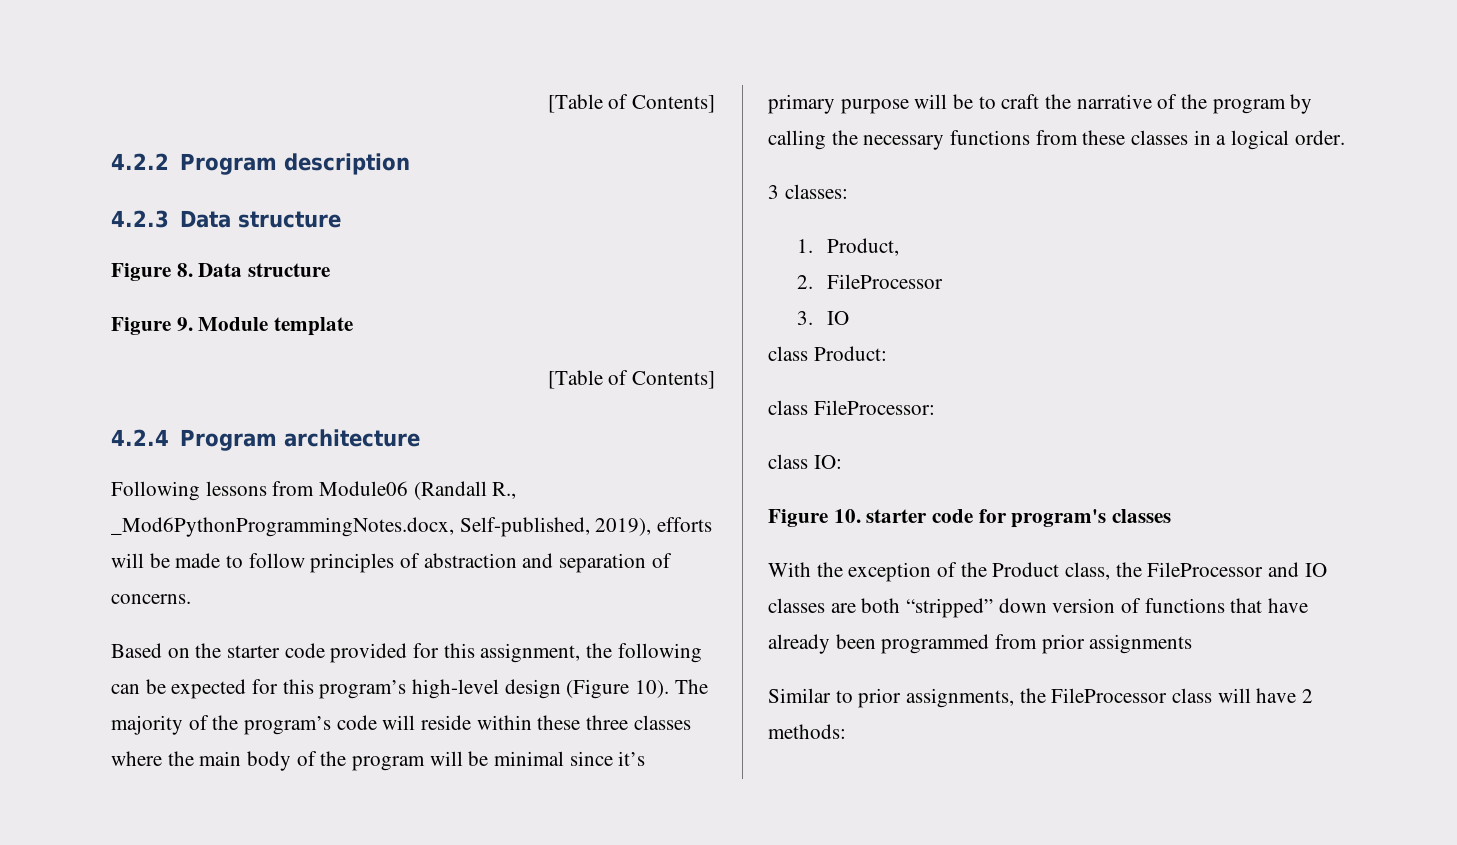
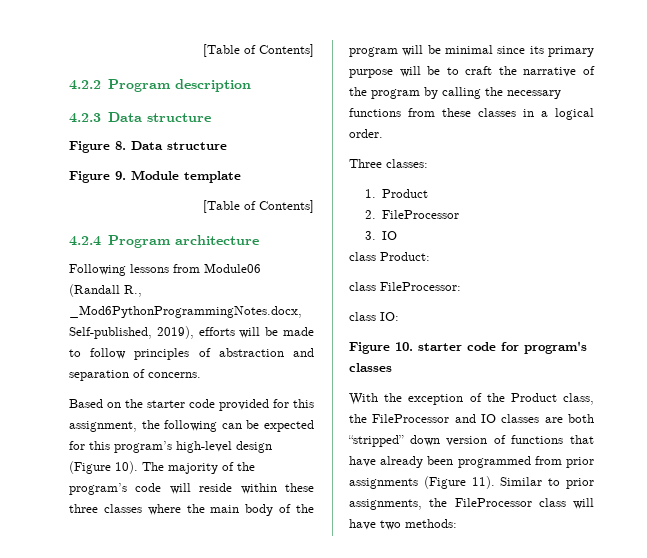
- The majority of the program’s code will reside within these three classes where the main body of the program will be minimal since it’s primary purpose will be to craft the narrative of the program by calling the necessary functions from these classes in a logical order.
+ The majority of the program’s code will reside within these three classes where the main body of the program will be minimal since its primary purpose will be to craft the narrative of the program by calling the necessary functions from these classes in a logical order.
- 3 classes:
+ Three classes:
- 1. Product,
+ 1. Product
- With the exception of the Product class, the FileProcessor and IO classes are both “stripped” down version of functions that have already been programmed from prior assignments
- Similar to prior assignments, the FileProcessor class will have 2 methods:
+ With the exception of the Product class, the FileProcessor and IO classes are both “stripped” down version of functions that have already been programmed from prior assignments (Figure 11). Similar to prior assignments, the FileProcessor class will have two methods:

